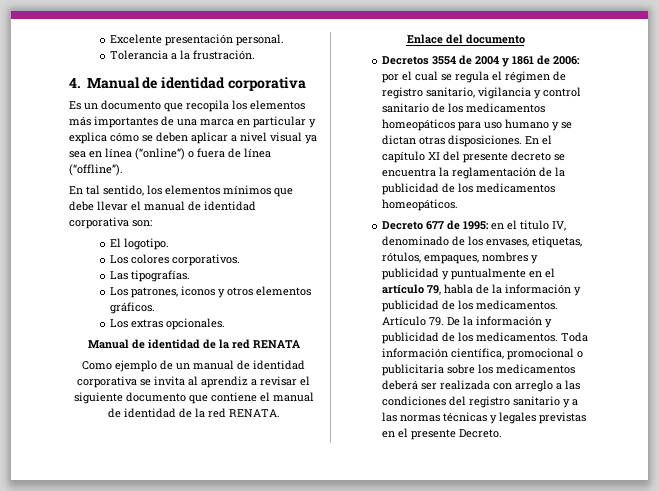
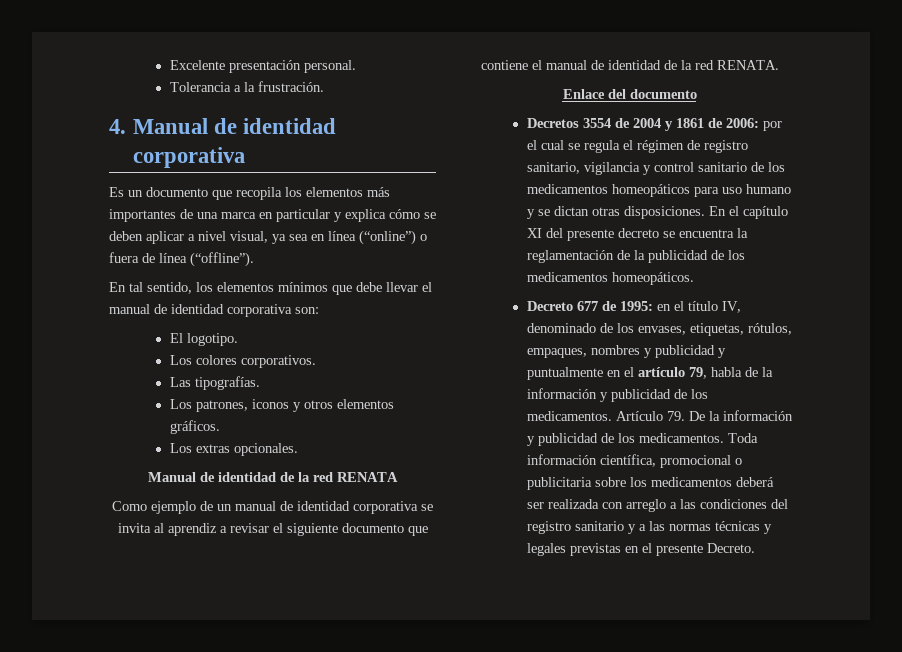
- Es un documento que recopila los elementos más importantes de una marca en particular y explica cómo se deben aplicar a nivel visual ya sea en línea (“online”) o fuera de línea (“offline”).
+ Es un documento que recopila los elementos más importantes de una marca en particular y explica cómo se deben aplicar a nivel visual, ya sea en línea (“online”) o fuera de línea (“offline”).
- Decreto 677 de 1995: en el titulo IV, denominado de los envases, etiquetas, rótulos, empaques, nombres y publicidad y puntualmente en el artículo 79, habla de la información y publicidad de los medicamentos.
+ Decreto 677 de 1995: en el título IV, denominado de los envases, etiquetas, rótulos, empaques, nombres y publicidad y puntualmente en el artículo 79, habla de la información y publicidad de los medicamentos.

